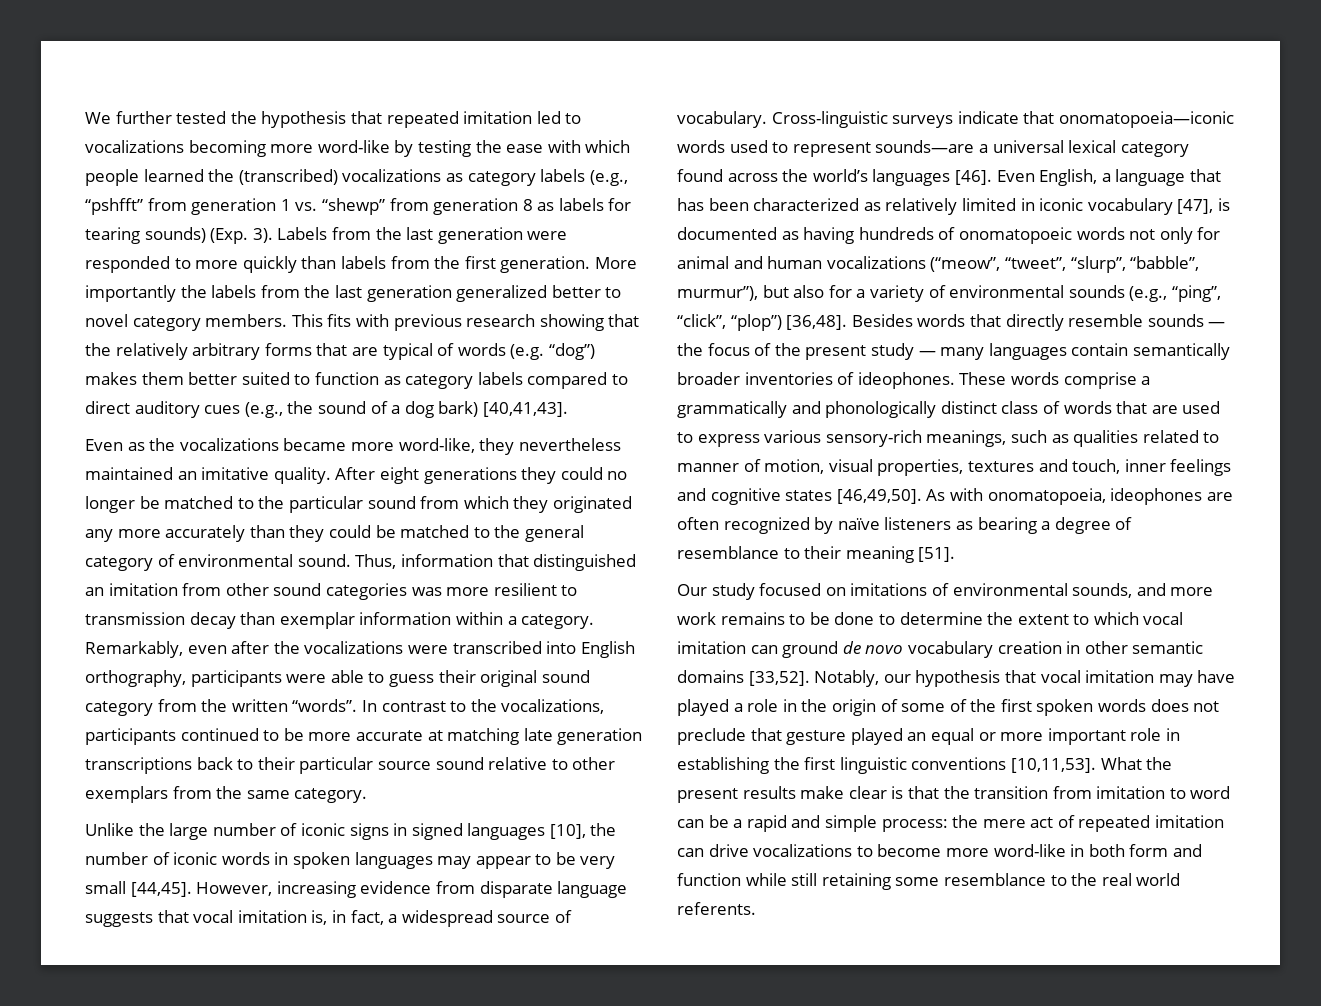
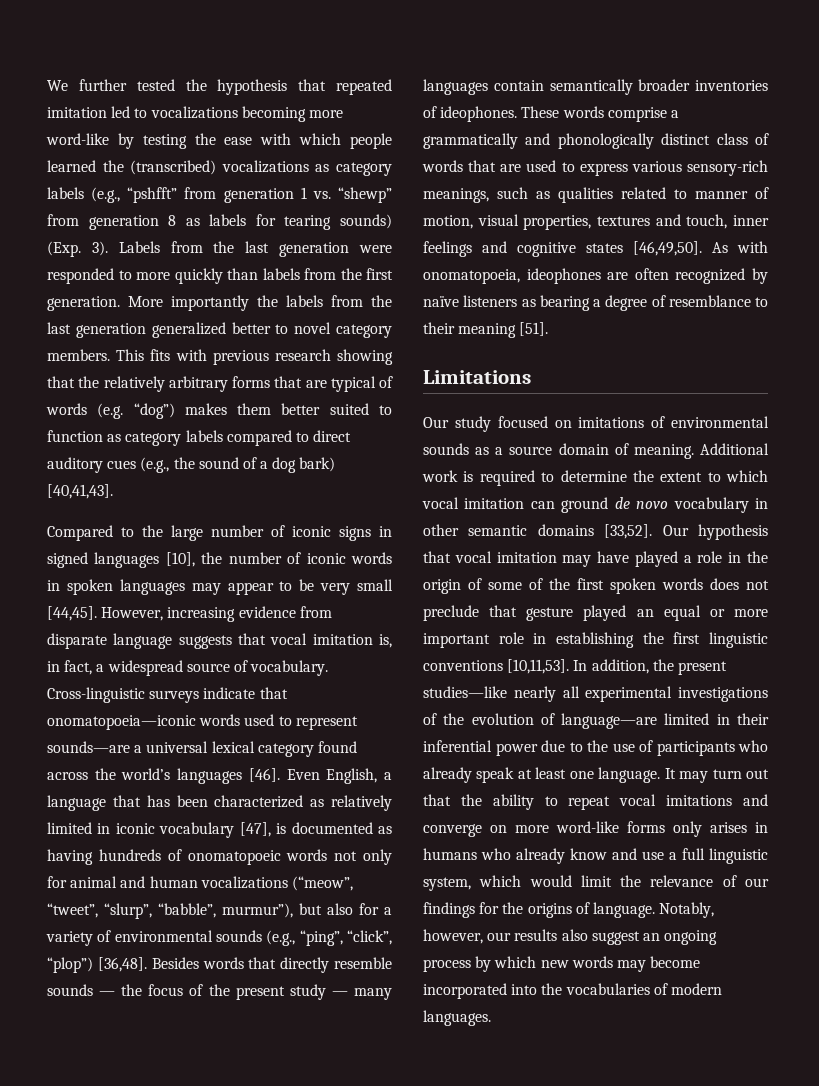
- Even as the vocalizations became more word-like, they nevertheless maintained an imitative quality. After eight generations they could no longer be matched to the particular sound from which they originated any more accurately than they could be matched to the general category of environmental sound. Thus, information that distinguished an imitation from other sound categories was more resilient to transmission decay than exemplar information within a category. Remarkably, even after the vocalizations were transcribed into English orthography, participants were able to guess their original sound category from the written “words”. In contrast to the vocalizations, participants continued to be more accurate at matching late generation transcriptions back to their particular source sound relative to other exemplars from the same category.
- Unlike the large number of iconic signs in signed languages [10], the number of iconic words in spoken languages may appear to be very small [44,45].
+ Compared to the large number of iconic signs in signed languages [10], the number of iconic words in spoken languages may appear to be very small [44,45].
+ Limitations
- Our study focused on imitations of environmental sounds, and more work remains to be done to determine the extent to which vocal imitation can ground de novo vocabulary creation in other semantic domains [33,52].
+ Our study focused on imitations of environmental sounds as a source domain of meaning. Additional work is required to determine the extent to which vocal imitation can ground de novo vocabulary in other semantic domains [33,52].
- Notably, our hypothesis that vocal imitation may have played a role in the origin of some of the first spoken words does not preclude that gesture played an equal or more important role in establishing the first linguistic conventions [10,11,53].
+ Our hypothesis that vocal imitation may have played a role in the origin of some of the first spoken words does not preclude that gesture played an equal or more important role in establishing the first linguistic conventions [10,11,53].
- What the present results make clear is that the transition from imitation to word can be a rapid and simple process: the mere act of repeated imitation can drive vocalizations to become more word-like in both form and function while still retaining some resemblance to the real world referents.
+ In addition, the present studies—like nearly all experimental investigations of the evolution of language—are limited in their inferential power due to the use of participants who already speak at least one language. It may turn out that the ability to repeat vocal imitations and converge on more word-like forms only arises in humans who already know and use a full linguistic system, which would limit the relevance of our findings for the origins of language. Notably, however, our results also suggest an ongoing process by which new words may become incorporated into the vocabularies of modern languages.

